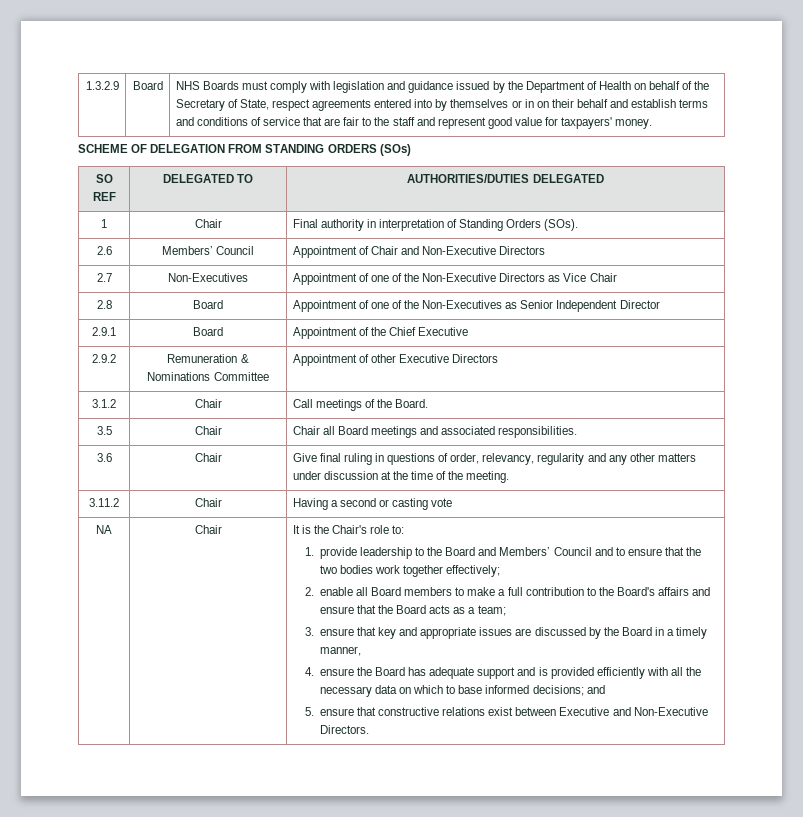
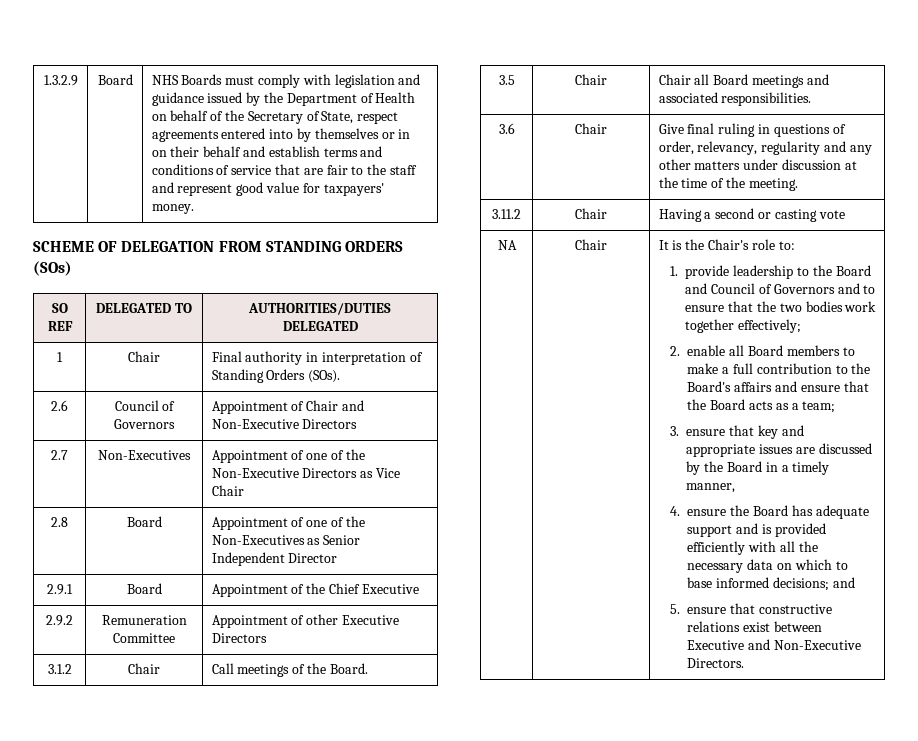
- 2.6 | Members’ Council | Appointment of Chair and Non-Executive Directors
+ 2.6 | Council of Governors | Appointment of Chair and Non-Executive Directors
- 2.9.2 | Remuneration & Nominations Committee | Appointment of other Executive Directors
+ 2.9.2 | Remuneration Committee | Appointment of other Executive Directors
- 1. provide leadership to the Board and Members’ Council and to ensure that the two bodies work together effectively;
+ 1. provide leadership to the Board and Council of Governors and to ensure that the two bodies work together effectively;

